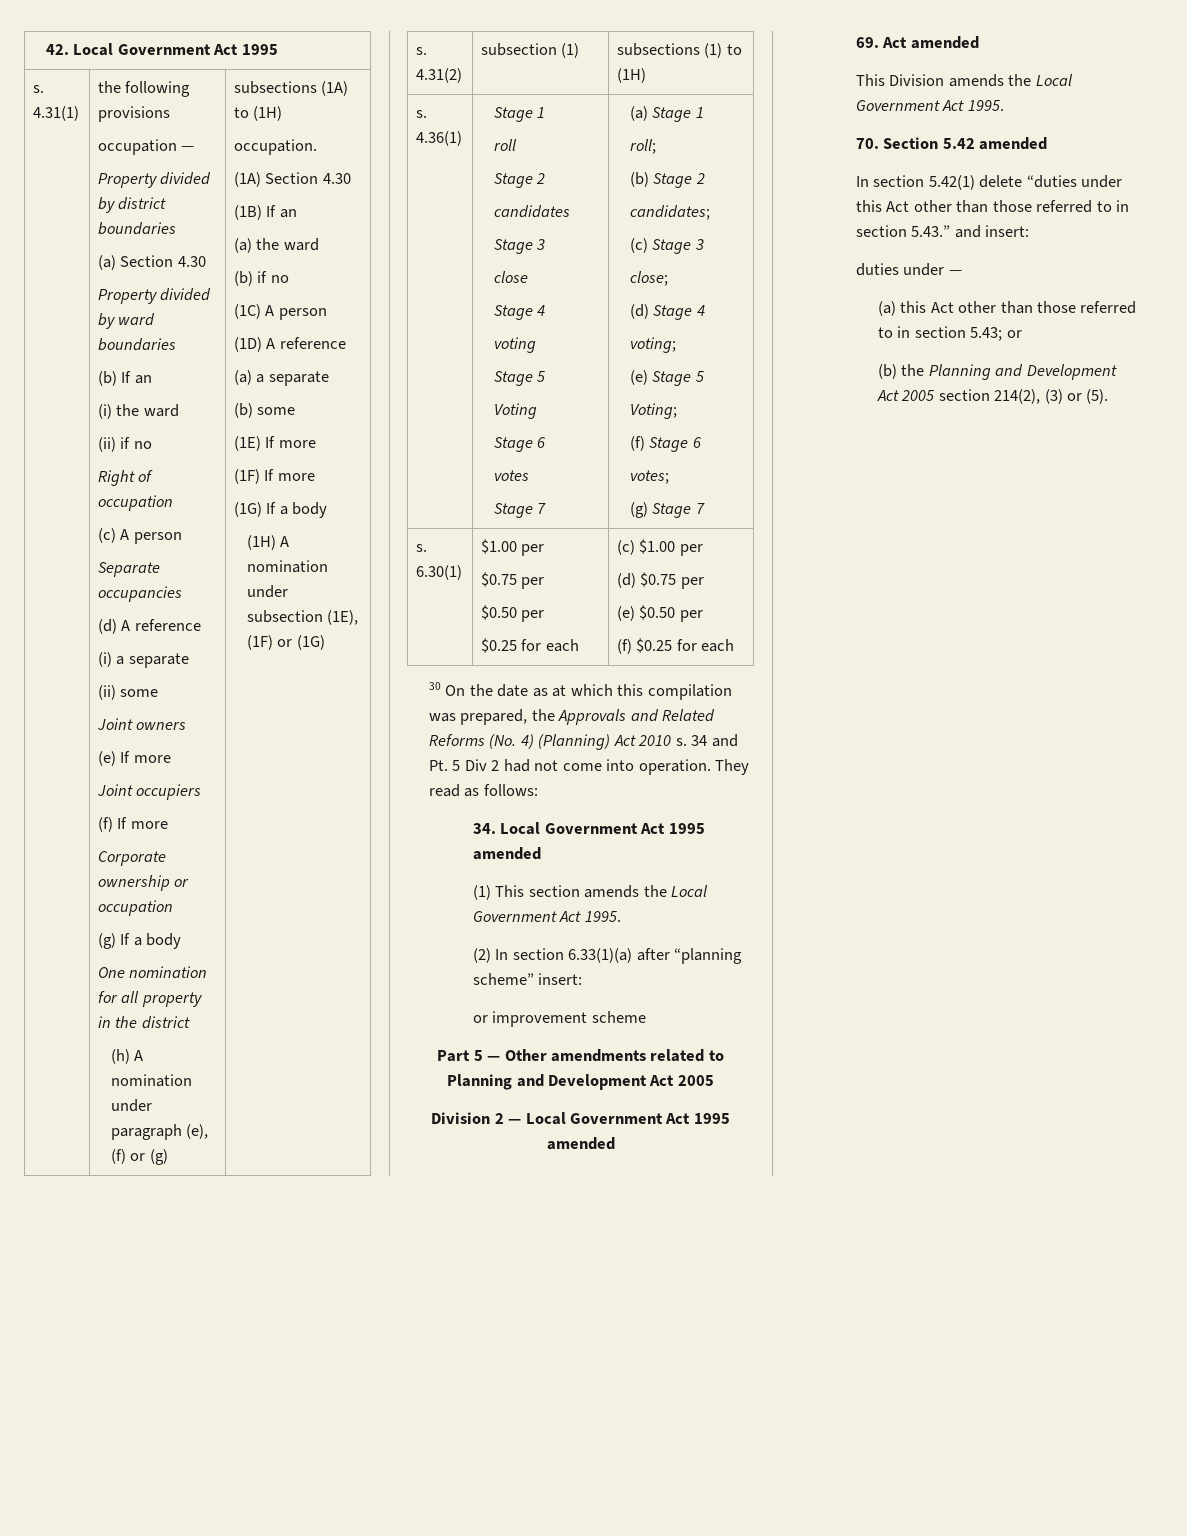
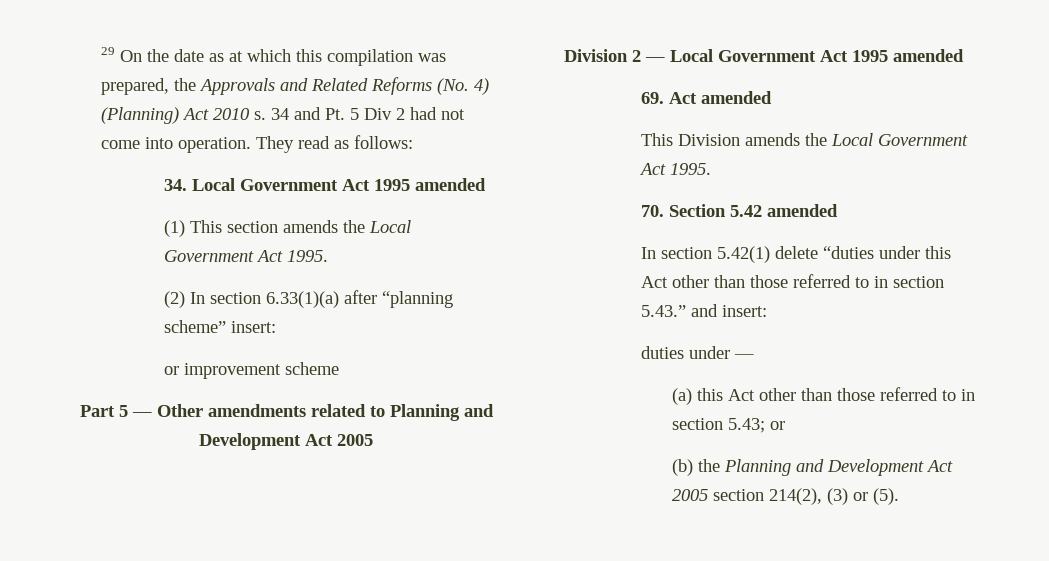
- 42. Local Government Act 1995
- s. 4.31(1) | the following provisions
- occupation —
- Property divided by district boundaries
- (a) Section 4.30
- Property divided by ward boundaries
- (b) If an
- (i) the ward
- (ii) if no
- Right of occupation
- (c) A person
- Separate occupancies
- (d) A reference
- (i) a separate
- (ii) some
- Joint owners
- (e) If more
- Joint occupiers
- (f) If more
- Corporate ownership or occupation
- (g) If a body
- One nomination for all property in the district
- (h) A nomination under paragraph (e), (f) or (g) | subsections (1A) to (1H)
- occupation.
- (1A) Section 4.30
- (1B) If an
- (a) the ward
- (b) if no
- (1C) A person
- (1D) A reference
- (a) a separate
- (b) some
- (1E) If more
- (1F) If more
- (1G) If a body
- (1H) A nomination under subsection (1E), (1F) or (1G)
- s. 4.31(2) | subsection (1) | subsections (1) to (1H)
- s. 4.36(1) | Stage 1
- roll
- Stage 2
- candidates
- Stage 3
- close
- Stage 4
- voting
- Stage 5
- Voting
- Stage 6
- votes
- Stage 7 | (a) Stage 1
- roll;
- (b) Stage 2
- candidates;
- (c) Stage 3
- close;
- (d) Stage 4
- voting;
- (e) Stage 5
- Voting;
- (f) Stage 6
- votes;
- (g) Stage 7
- s. 6.30(1) | $1.00 per
- $0.75 per
- $0.50 per
- $0.25 for each | (c) $1.00 per
- (d) $0.75 per
- (e) $0.50 per
- (f) $0.25 for each
- 30 On the date as at which this compilation was prepared, the Approvals and Related Reforms (No. 4) (Planning) Act 2010 s.
+ 29 On the date as at which this compilation was prepared, the Approvals and Related Reforms (No. 4) (Planning) Act 2010 s.

